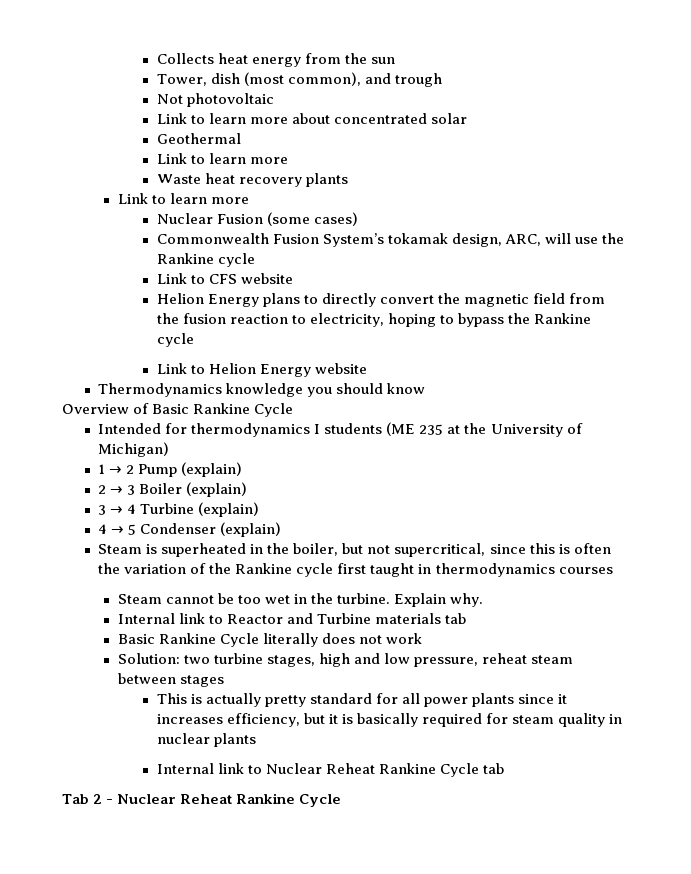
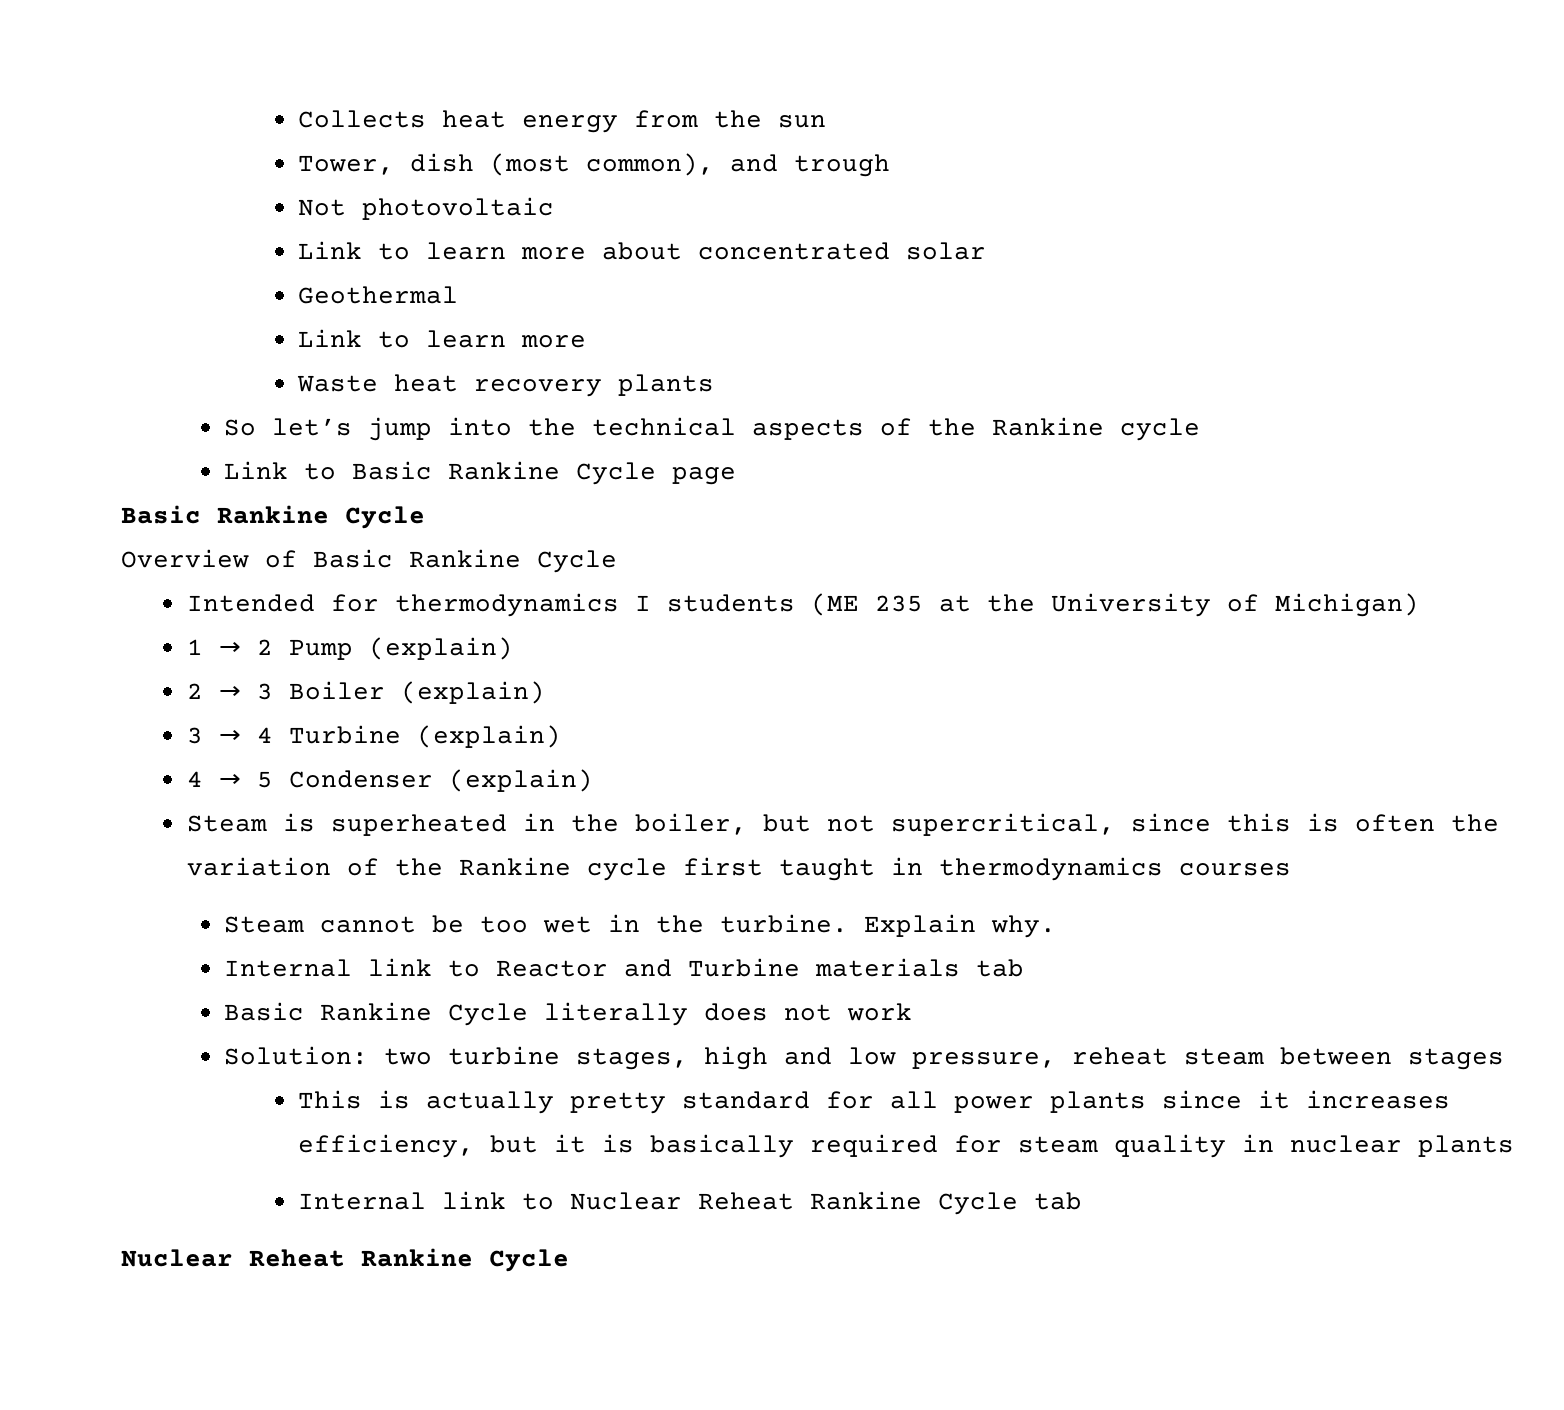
  Waste heat recovery plants
- Link to learn more
- Nuclear Fusion (some cases)
- Commonwealth Fusion System’s tokamak design, ARC, will use the Rankine cycle
- Link to CFS website
- Helion Energy plans to directly convert the magnetic field from the fusion reaction to electricity, hoping to bypass the Rankine cycle
- Link to Helion Energy website
- Thermodynamics knowledge you should know
+ So let’s jump into the technical aspects of the Rankine cycle
+ Link to Basic Rankine Cycle page
+ Basic Rankine Cycle
  Internal link to Nuclear Reheat Rankine Cycle tab
- Tab 2 - Nuclear Reheat Rankine Cycle
+ Nuclear Reheat Rankine Cycle

